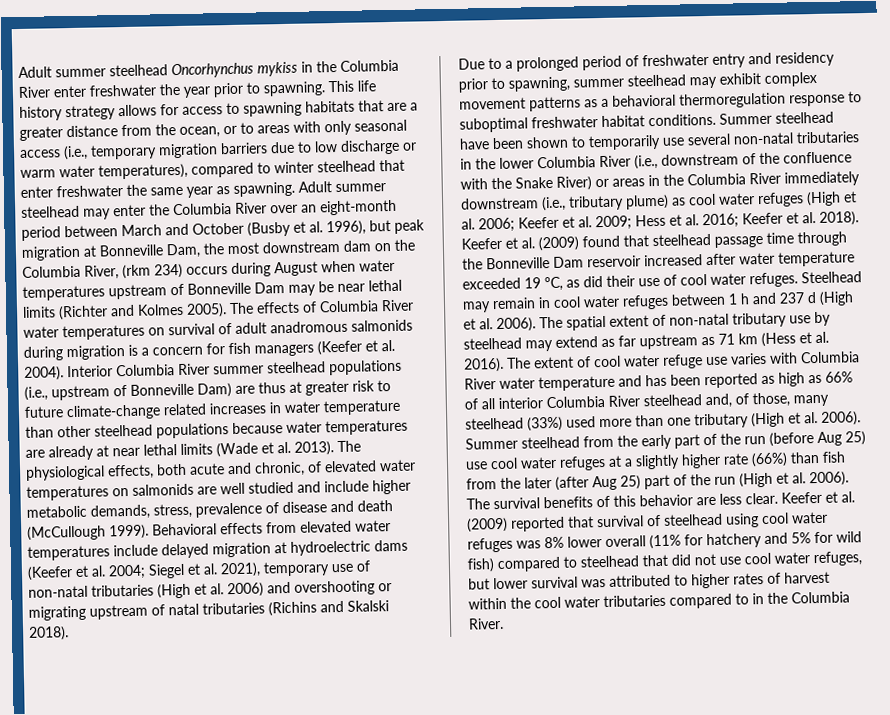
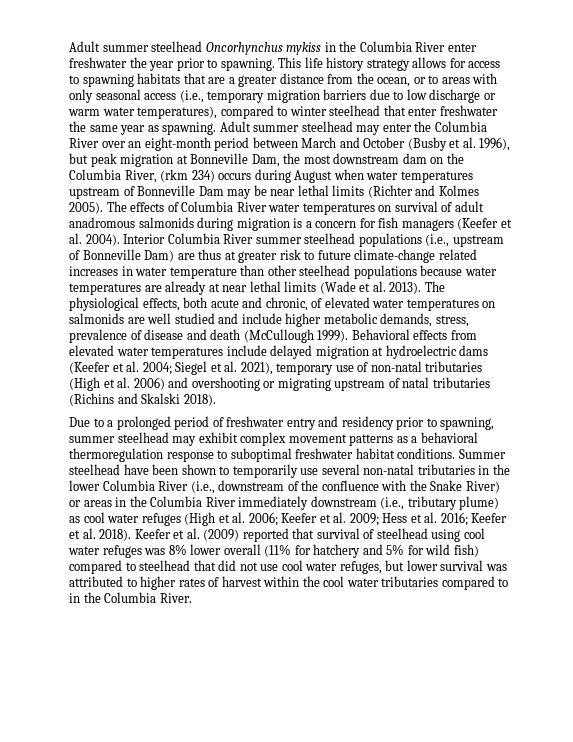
- Keefer et al. (2009) found that steelhead passage time through the Bonneville Dam reservoir increased after water temperature exceeded 19 °C, as did their use of cool water refuges. Steelhead may remain in cool water refuges between 1 h and 237 d (High et al. 2006). The spatial extent of non-natal tributary use by steelhead may extend as far upstream as 71 km (Hess et al. 2016). The extent of cool water refuge use varies with Columbia River water temperature and has been reported as high as 66% of all interior Columbia River steelhead and, of those, many steelhead (33%) used more than one tributary (High et al. 2006). Summer steelhead from the early part of the run (before Aug 25) use cool water refuges at a slightly higher rate (66%) than fish from the later (after Aug 25) part of the run (High et al. 2006). The survival benefits of this behavior are less clear. Keefer et al. (2009) reported that survival of steelhead using cool water refuges was 8% lower overall (11% for hatchery and 5% for wild fish) compared to steelhead that did not use cool water refuges, but lower survival was attributed to higher rates of harvest within the cool water tributaries compared to in the Columbia River.
+ Keefer et al. (2009) reported that survival of steelhead using cool water refuges was 8% lower overall (11% for hatchery and 5% for wild fish) compared to steelhead that did not use cool water refuges, but lower survival was attributed to higher rates of harvest within the cool water tributaries compared to in the Columbia River.

